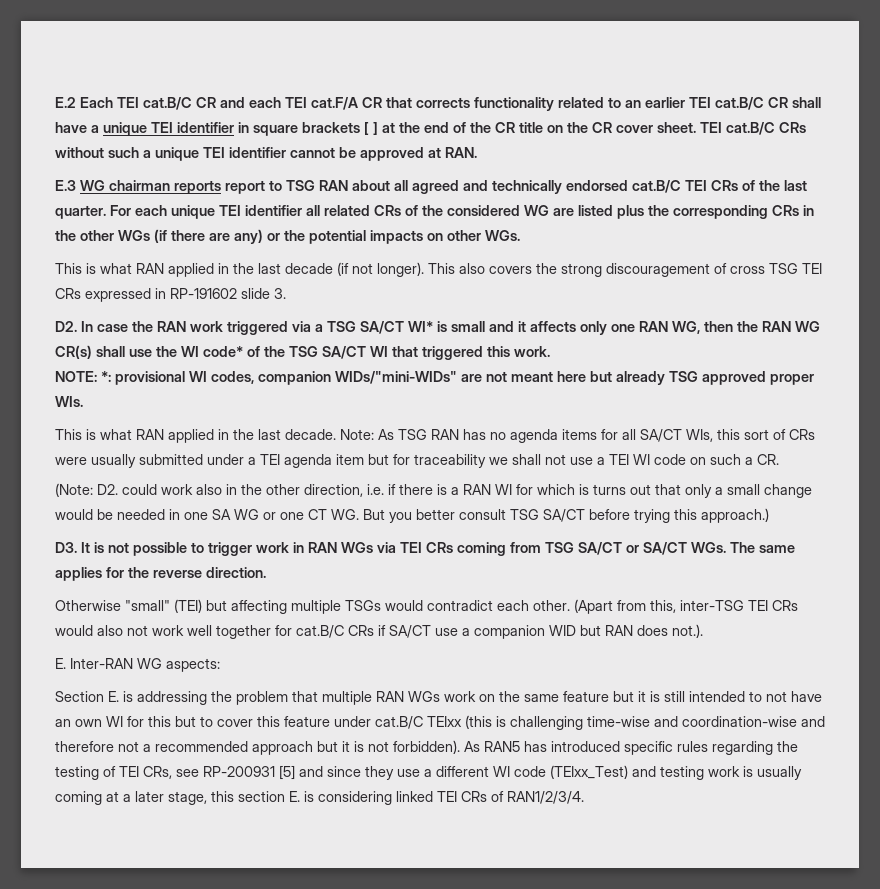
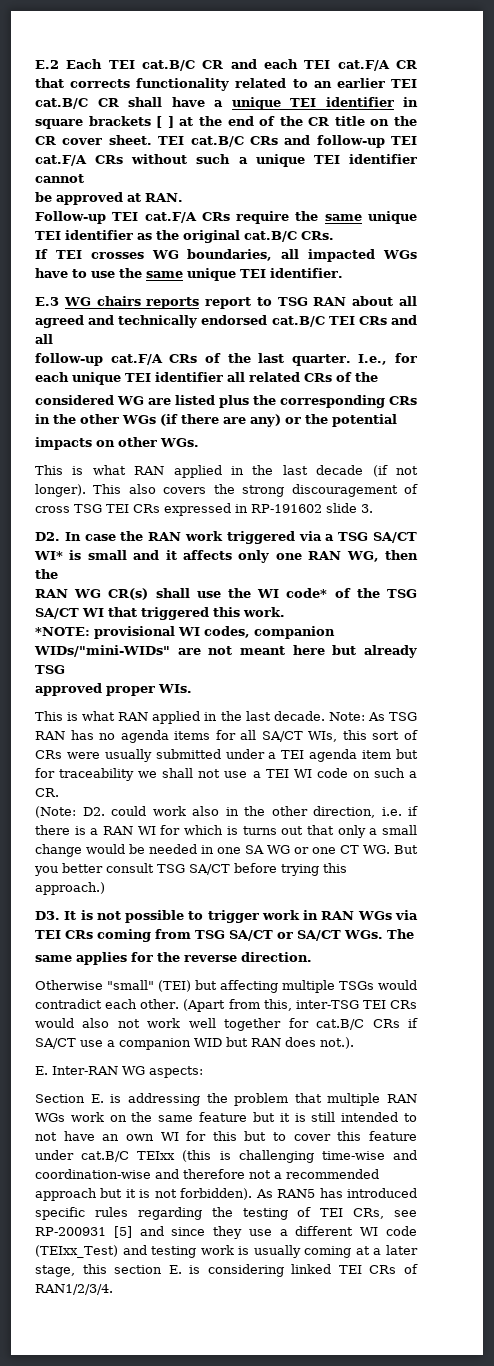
- TEI cat.B/C CRs without such a unique TEI identifier cannot be approved at RAN.
+ TEI cat.B/C CRs and follow-up TEI cat.F/A CRs without such a unique TEI identifier cannot
+ be approved at RAN.
+ Follow-up TEI cat.F/A CRs require the same unique TEI identifier as the original cat.B/C CRs.
+ If TEI crosses WG boundaries, all impacted WGs have to use the same unique TEI identifier.
- E.3 WG chairman reports report to TSG RAN about all agreed and technically endorsed cat.B/C TEI CRs of the last quarter.
+ E.3 WG chairs reports report to TSG RAN about all agreed and technically endorsed cat.B/C TEI CRs and all
+ follow-up cat.F/A CRs of the last quarter.
- For each unique TEI identifier all related CRs of the considered WG are listed plus the corresponding CRs in the other WGs (if there are any) or the potential impacts on other WGs.
+ I.e., for each unique TEI identifier all related CRs of the
+ considered WG are listed plus the corresponding CRs in the other WGs (if there are any) or the potential
+ impacts on other WGs.
- D2. In case the RAN work triggered via a TSG SA/CT WI* is small and it affects only one RAN WG, then the RAN WG CR(s) shall use the WI code* of the TSG SA/CT WI that triggered this work.
+ D2. In case the RAN work triggered via a TSG SA/CT WI* is small and it affects only one RAN WG, then the
+ RAN WG CR(s) shall use the WI code* of the TSG SA/CT WI that triggered this work.
- NOTE: *: provisional WI codes, companion WIDs/"mini-WIDs" are not meant here but already TSG approved proper WIs.
+ *NOTE: provisional WI codes, companion WIDs/"mini-WIDs" are not meant here but already TSG
+ approved proper WIs.
- D3. It is not possible to trigger work in RAN WGs via TEI CRs coming from TSG SA/CT or SA/CT WGs. The same applies for the reverse direction.
+ D3. It is not possible to trigger work in RAN WGs via TEI CRs coming from TSG SA/CT or SA/CT WGs. The
+ same applies for the reverse direction.

